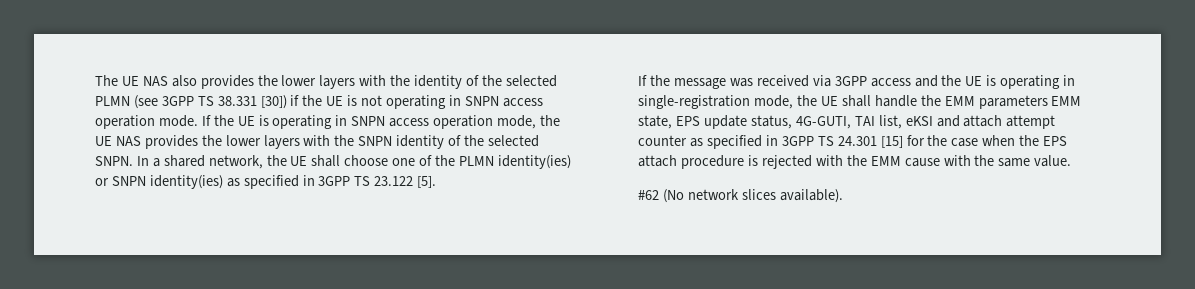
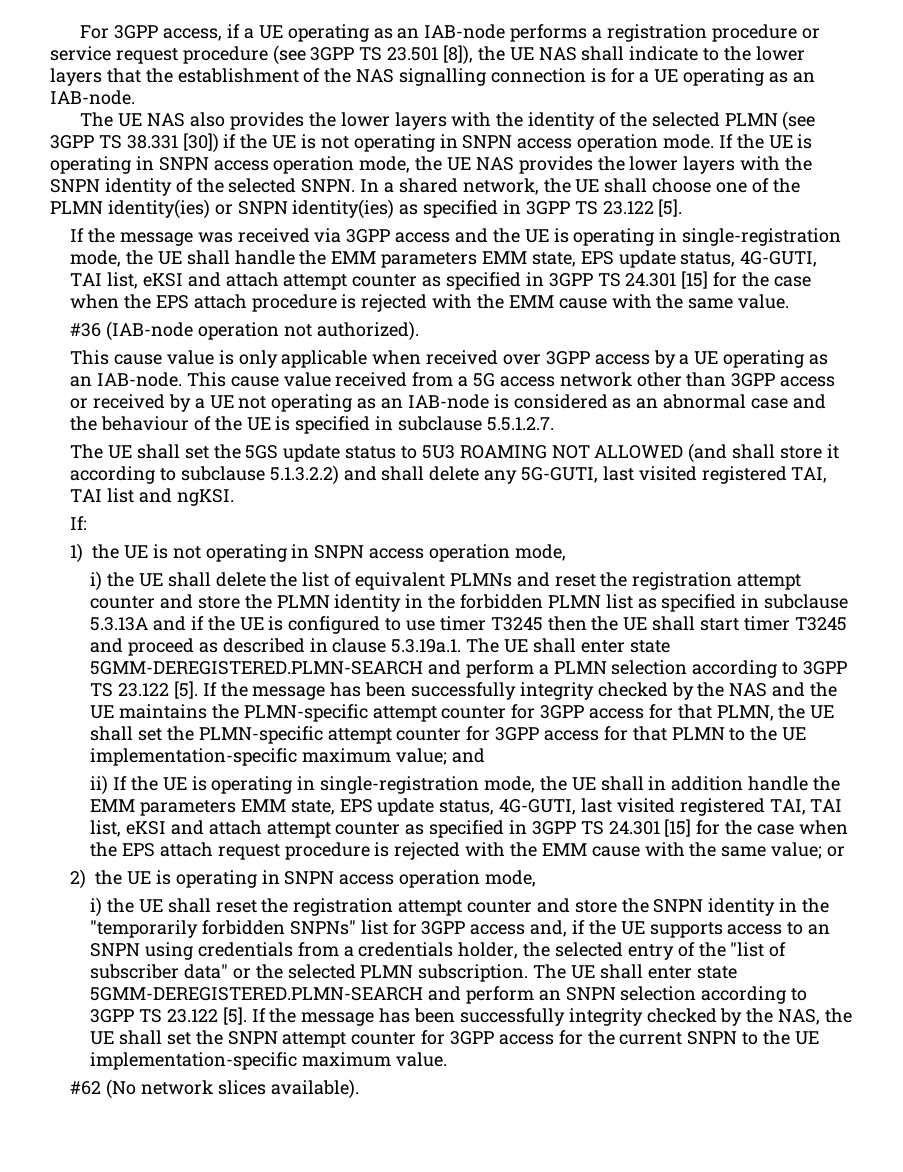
+ For 3GPP access, if a UE operating as an IAB-node performs a registration procedure or service request procedure (see 3GPP TS 23.501 [8]), the UE NAS shall indicate to the lower layers that the establishment of the NAS signalling connection is for a UE operating as an IAB-node.
+ #36 (IAB-node operation not authorized).
+ This cause value is only applicable when received over 3GPP access by a UE operating as an IAB-node. This cause value received from a 5G access network other than 3GPP access or received by a UE not operating as an IAB-node is considered as an abnormal case and the behaviour of the UE is specified in subclause 5.5.1.2.7.
+ The UE shall set the 5GS update status to 5U3 ROAMING NOT ALLOWED (and shall store it according to subclause 5.1.3.2.2) and shall delete any 5G-GUTI, last visited registered TAI, TAI list and ngKSI.
+ If:
+ 1) the UE is not operating in SNPN access operation mode,
+ i) the UE shall delete the list of equivalent PLMNs and reset the registration attempt counter and store the PLMN identity in the forbidden PLMN list as specified in subclause 5.3.13A and if the UE is configured to use timer T3245 then the UE shall start timer T3245 and proceed as described in clause 5.3.19a.1. The UE shall enter state 5GMM-DEREGISTERED.PLMN-SEARCH and perform a PLMN selection according to 3GPP TS 23.122 [5]. If the message has been successfully integrity checked by the NAS and the UE maintains the PLMN-specific attempt counter for 3GPP access for that PLMN, the UE shall set the PLMN-specific attempt counter for 3GPP access for that PLMN to the UE implementation-specific maximum value; and
+ ii) If the UE is operating in single-registration mode, the UE shall in addition handle the EMM parameters EMM state, EPS update status, 4G-GUTI, last visited registered TAI, TAI list, eKSI and attach attempt counter as specified in 3GPP TS 24.301 [15] for the case when the EPS attach request procedure is rejected with the EMM cause with the same value; or
+ 2) the UE is operating in SNPN access operation mode,
+ i) the UE shall reset the registration attempt counter and store the SNPN identity in the "temporarily forbidden SNPNs" list for 3GPP access and, if the UE supports access to an SNPN using credentials from a credentials holder, the selected entry of the "list of subscriber data" or the selected PLMN subscription. The UE shall enter state 5GMM-DEREGISTERED.PLMN-SEARCH and perform an SNPN selection according to 3GPP TS 23.122 [5]. If the message has been successfully integrity checked by the NAS, the UE shall set the SNPN attempt counter for 3GPP access for the current SNPN to the UE implementation-specific maximum value.

